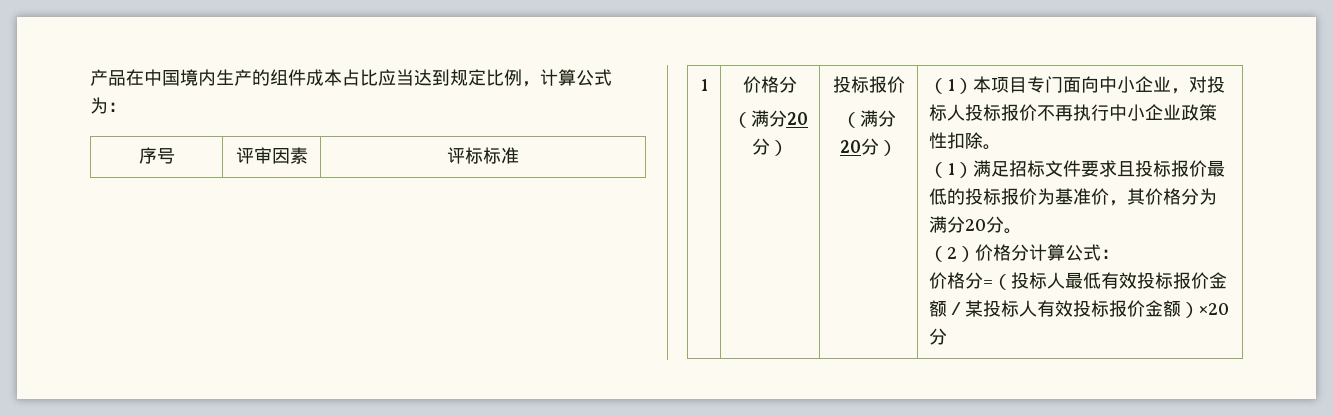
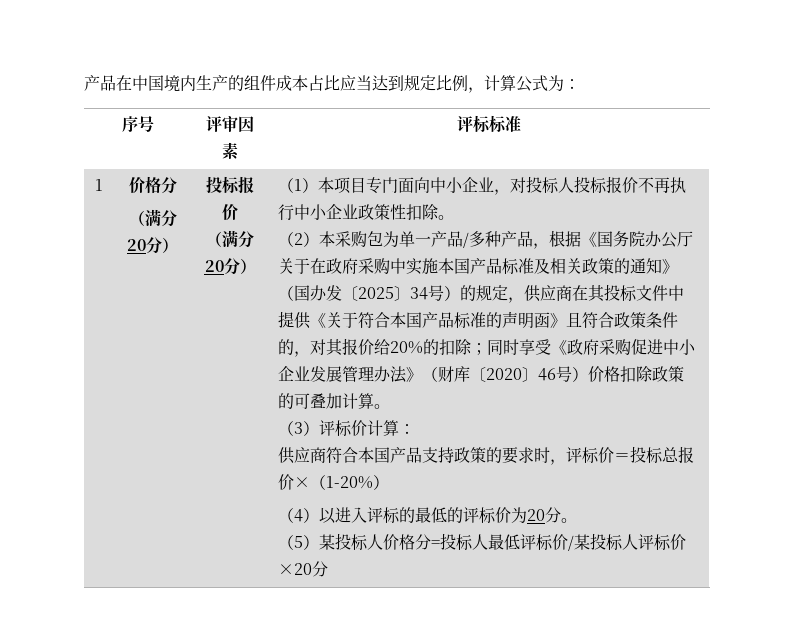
- （1）满足招标文件要求且投标报价最低的投标报价为基准价，其价格分为满分20分。
- （2）价格分计算公式：
- 价格分=（投标人最低有效投标报价金额／某投标人有效投标报价金额）×20分
+ （2）本采购包为单一产品/多种产品，根据《国务院办公厅关于在政府采购中实施本国产品标准及相关政策的通知》（国办发〔2025〕34号）的规定，供应商在其投标文件中提供《关于符合本国产品标准的声明函》且符合政策条件的，对其报价给20%的扣除；同时享受《政府采购促进中小企业发展管理办法》（财库〔2020〕46号）价格扣除政策的可叠加计算。
+ （3）评标价计算：
+ 供应商符合本国产品支持政策的要求时，评标价＝投标总报价×（1-20%）
+ （4）以进入评标的最低的评标价为20分。
+ （5）某投标人价格分=投标人最低评标价/某投标人评标价×20分

